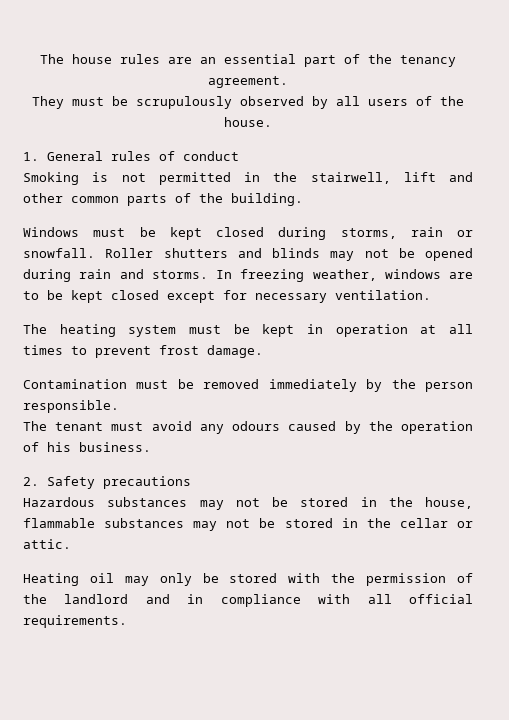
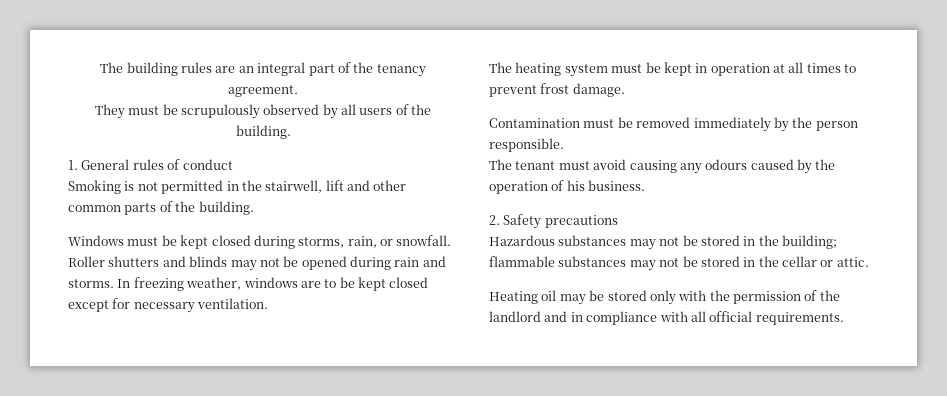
- The house rules are an essential part of the tenancy agreement.
+ The building rules are an integral part of the tenancy agreement.
- They must be scrupulously observed by all users of the house.
+ They must be scrupulously observed by all users of the building.
- Windows must be kept closed during storms, rain or snowfall.
+ Windows must be kept closed during storms, rain, or snowfall.
- The tenant must avoid any odours caused by the operation of his business.
+ The tenant must avoid causing any odours caused by the operation of his business.
- Hazardous substances may not be stored in the house, flammable substances may not be stored in the cellar or attic.
+ Hazardous substances may not be stored in the building; flammable substances may not be stored in the cellar or attic.
- Heating oil may only be stored with the permission of the landlord and in compliance with all official requirements.
+ Heating oil may be stored only with the permission of the landlord and in compliance with all official requirements.

